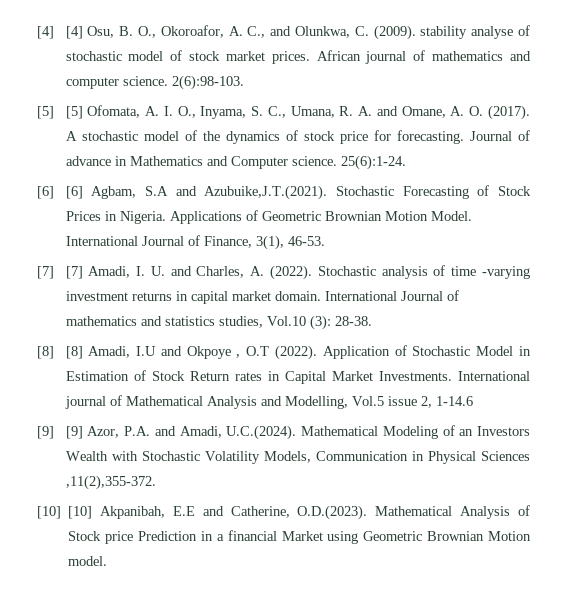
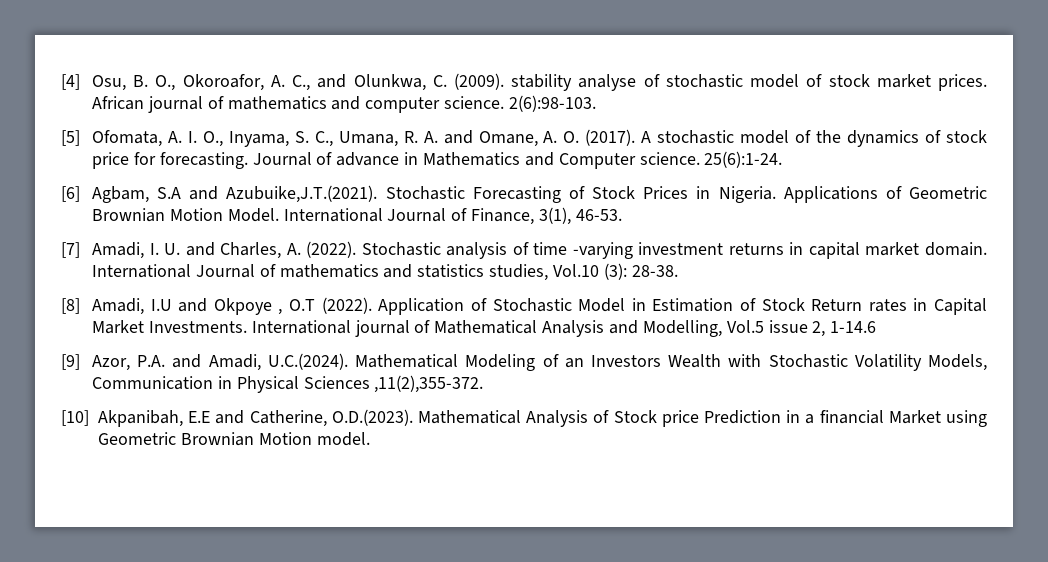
- [4] [4] Osu, B. O., Okoroafor, A. C., and Olunkwa, C. (2009). stability analyse of stochastic model of stock market prices.
+ [4] Osu, B. O., Okoroafor, A. C., and Olunkwa, C. (2009). stability analyse of stochastic model of stock market prices.
- [5] [5] Ofomata, A. I. O., Inyama, S. C., Umana, R. A. and Omane, A. O. (2017).
+ [5] Ofomata, A. I. O., Inyama, S. C., Umana, R. A. and Omane, A. O. (2017).
- [6] [6] Agbam, S.A and Azubuike,J.T.(2021). Stochastic Forecasting of Stock Prices in Nigeria.
+ [6] Agbam, S.A and Azubuike,J.T.(2021). Stochastic Forecasting of Stock Prices in Nigeria.
- [7] [7] Amadi, I. U. and Charles, A. (2022).
+ [7] Amadi, I. U. and Charles, A. (2022).
- [8] [8] Amadi, I.U and Okpoye , O.T (2022).
+ [8] Amadi, I.U and Okpoye , O.T (2022).
- [9] [9] Azor, P.A. and Amadi, U.C.(2024). Mathematical Modeling of an Investors Wealth with Stochastic Volatility Models, Communication in Physical Sciences ,11(2),355-372.
+ [9] Azor, P.A. and Amadi, U.C.(2024). Mathematical Modeling of an Investors Wealth with Stochastic Volatility Models, Communication in Physical Sciences ,11(2),355-372.
- [10] [10] Akpanibah, E.E and Catherine, O.D.(2023). Mathematical Analysis of Stock price Prediction in a financial Market using Geometric Brownian Motion model.
+ [10] Akpanibah, E.E and Catherine, O.D.(2023). Mathematical Analysis of Stock price Prediction in a financial Market using Geometric Brownian Motion model.

